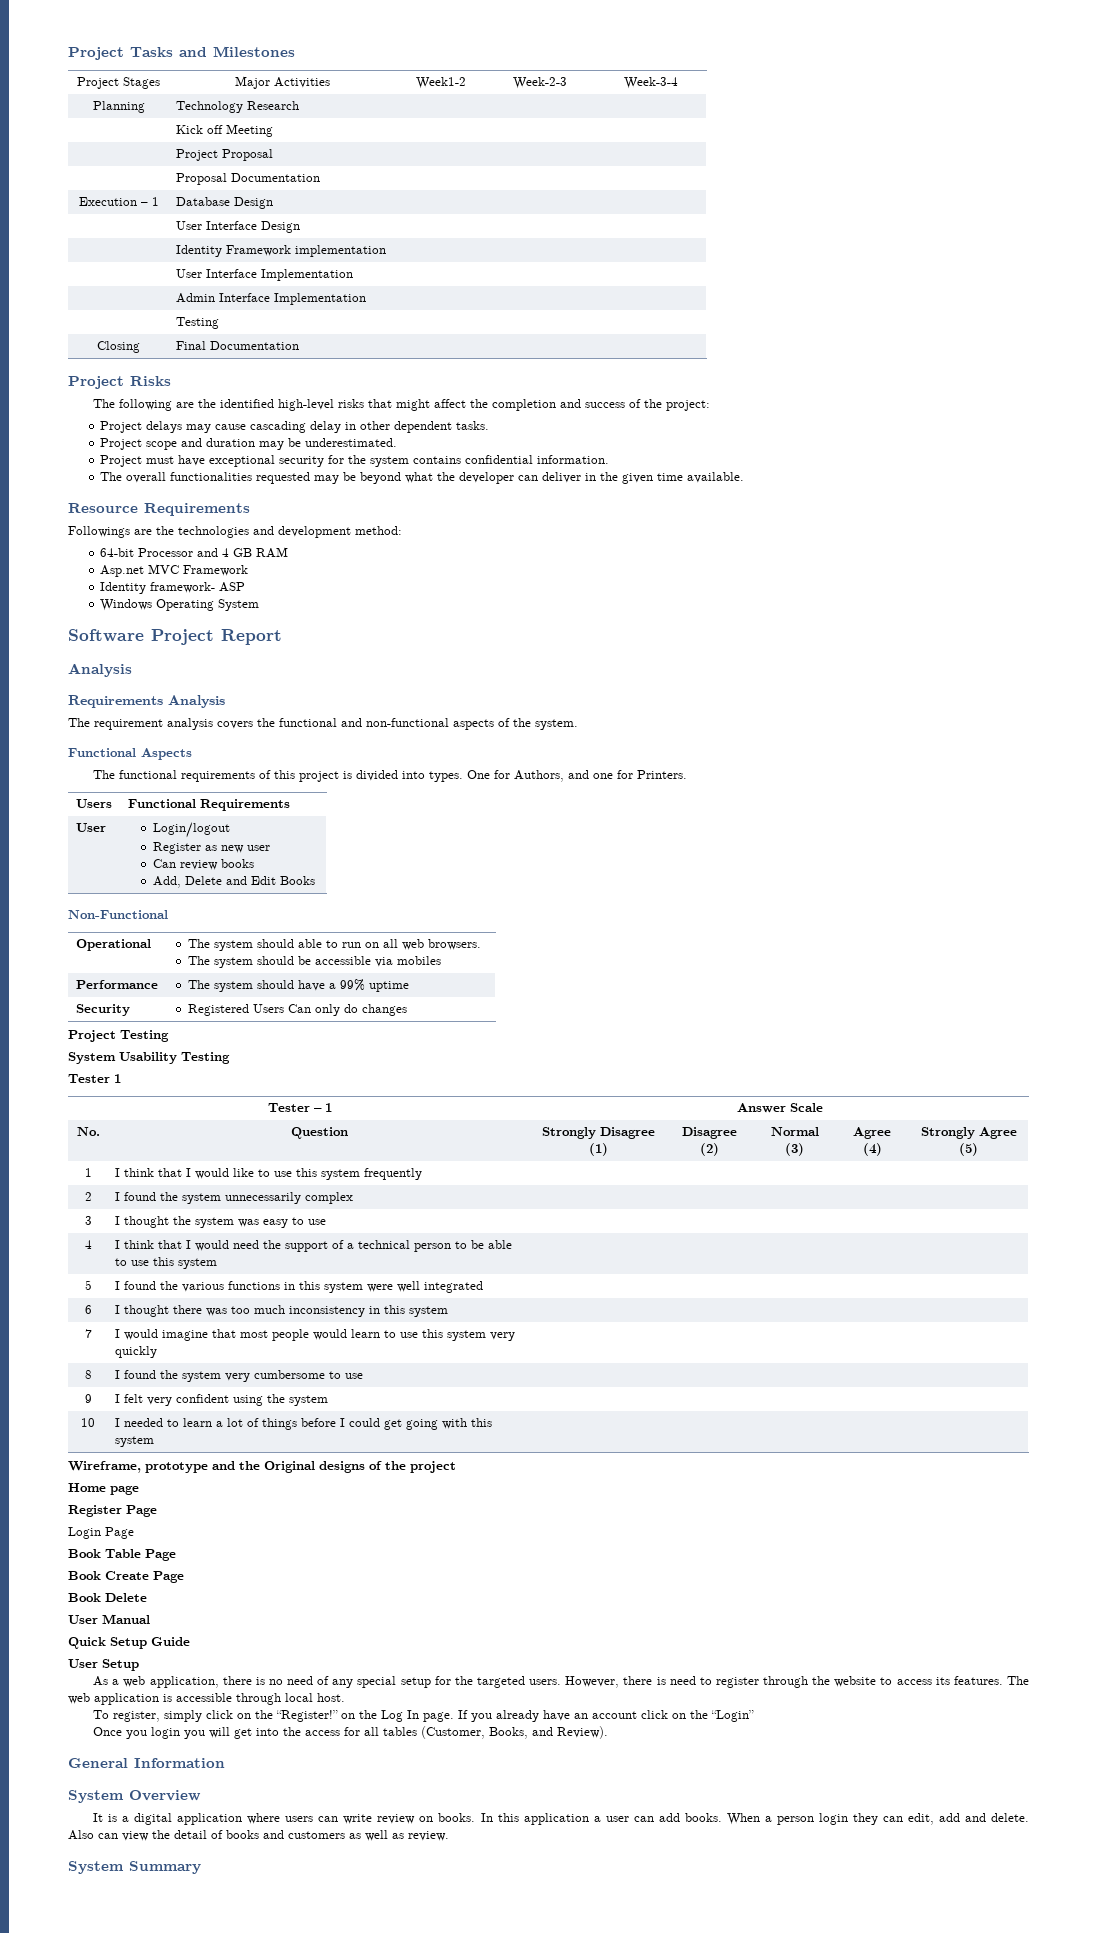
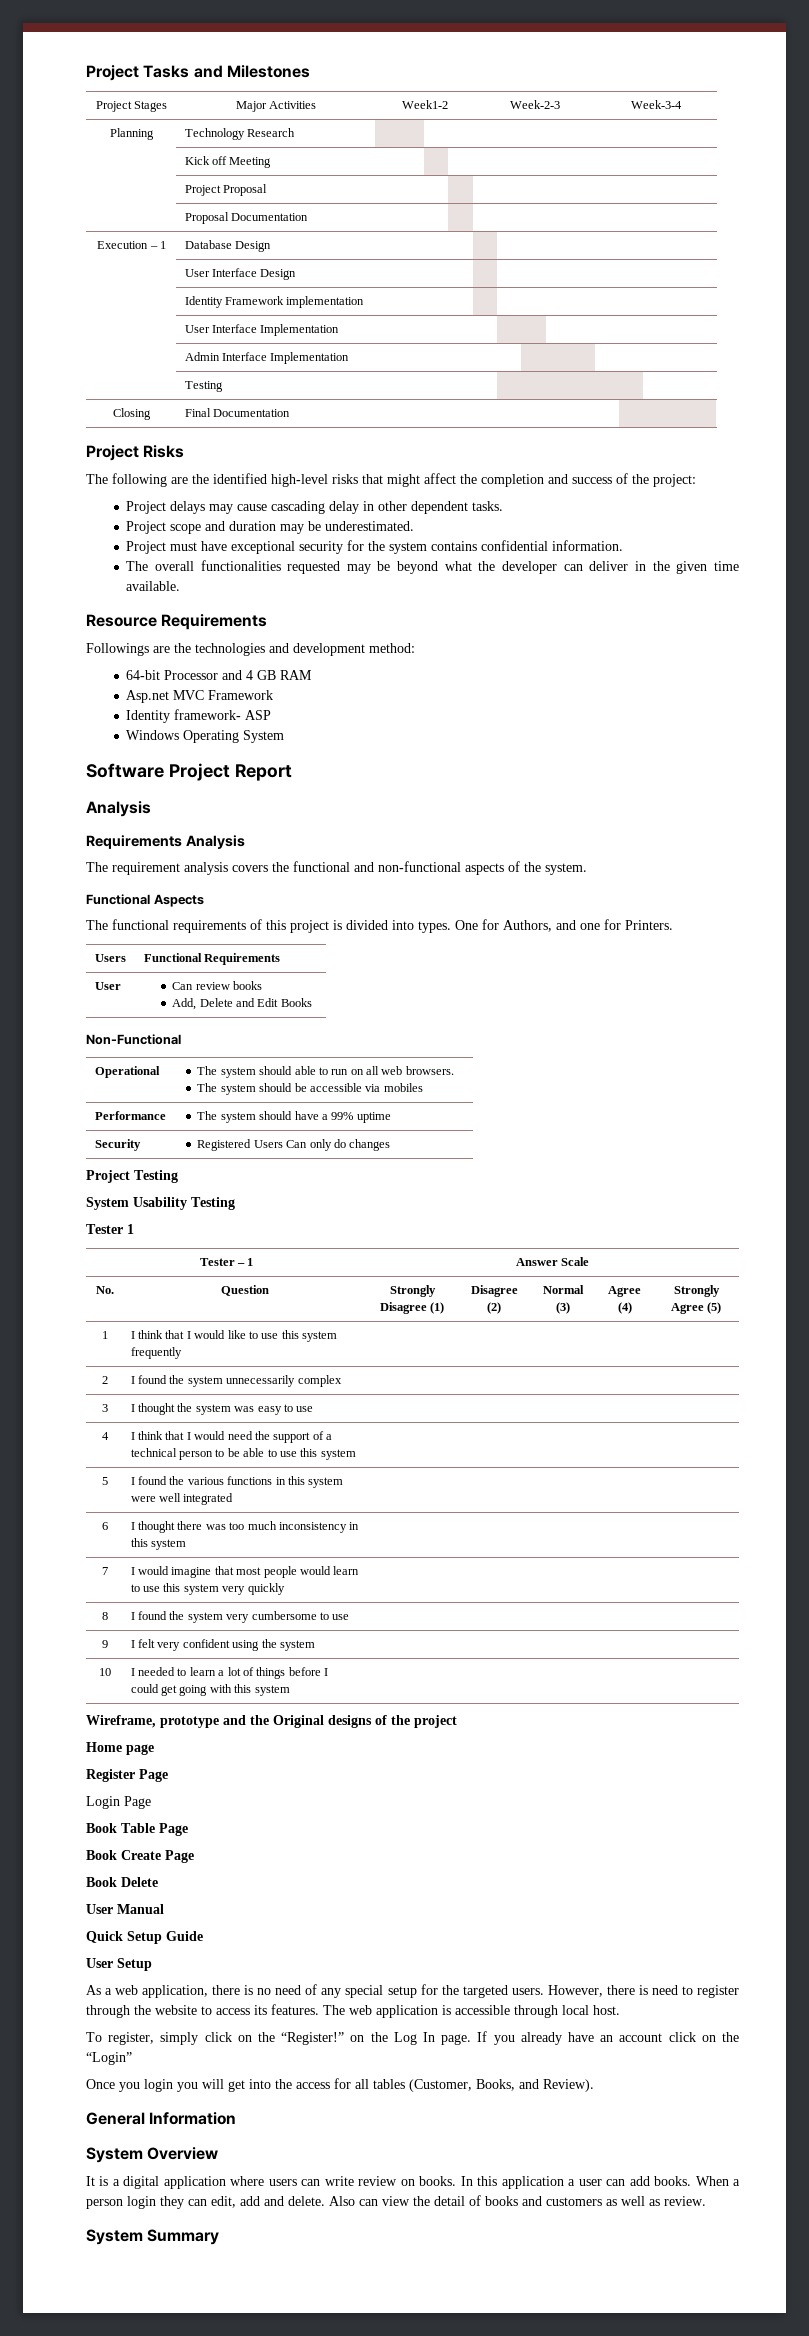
- User | Login/logout
- Register as new user
- Can review books
+ User | Can review books

